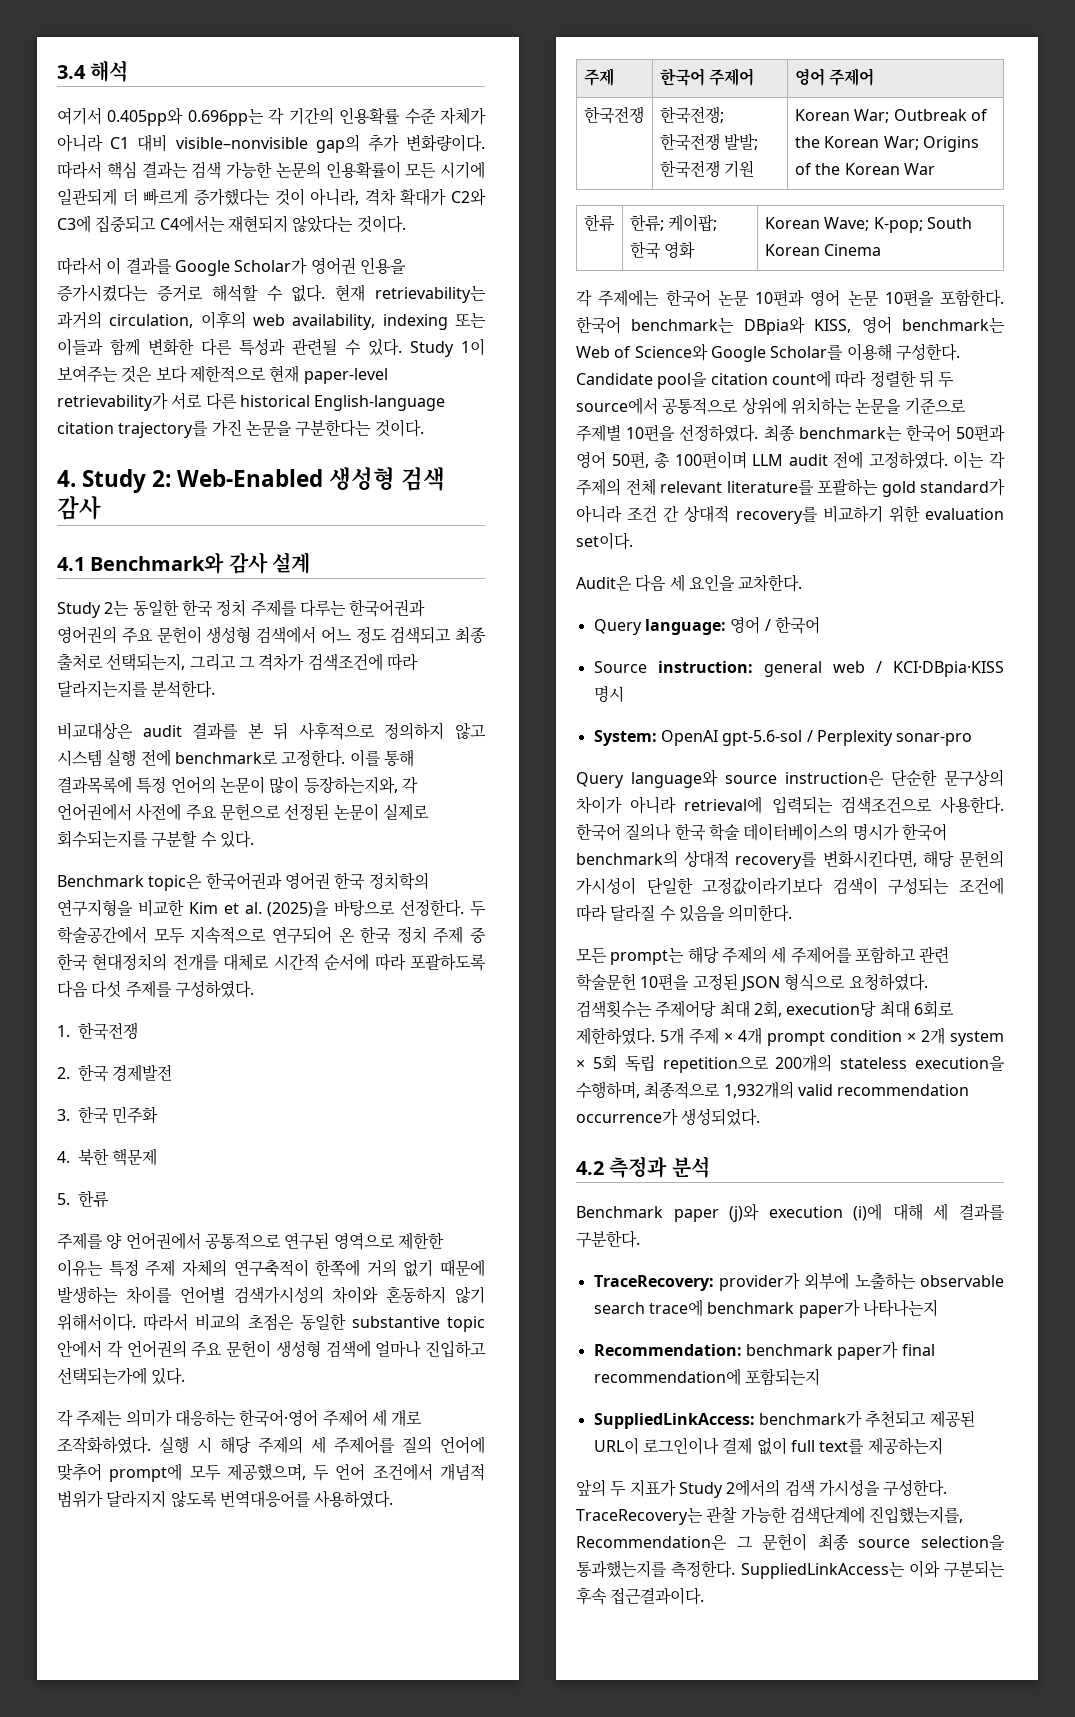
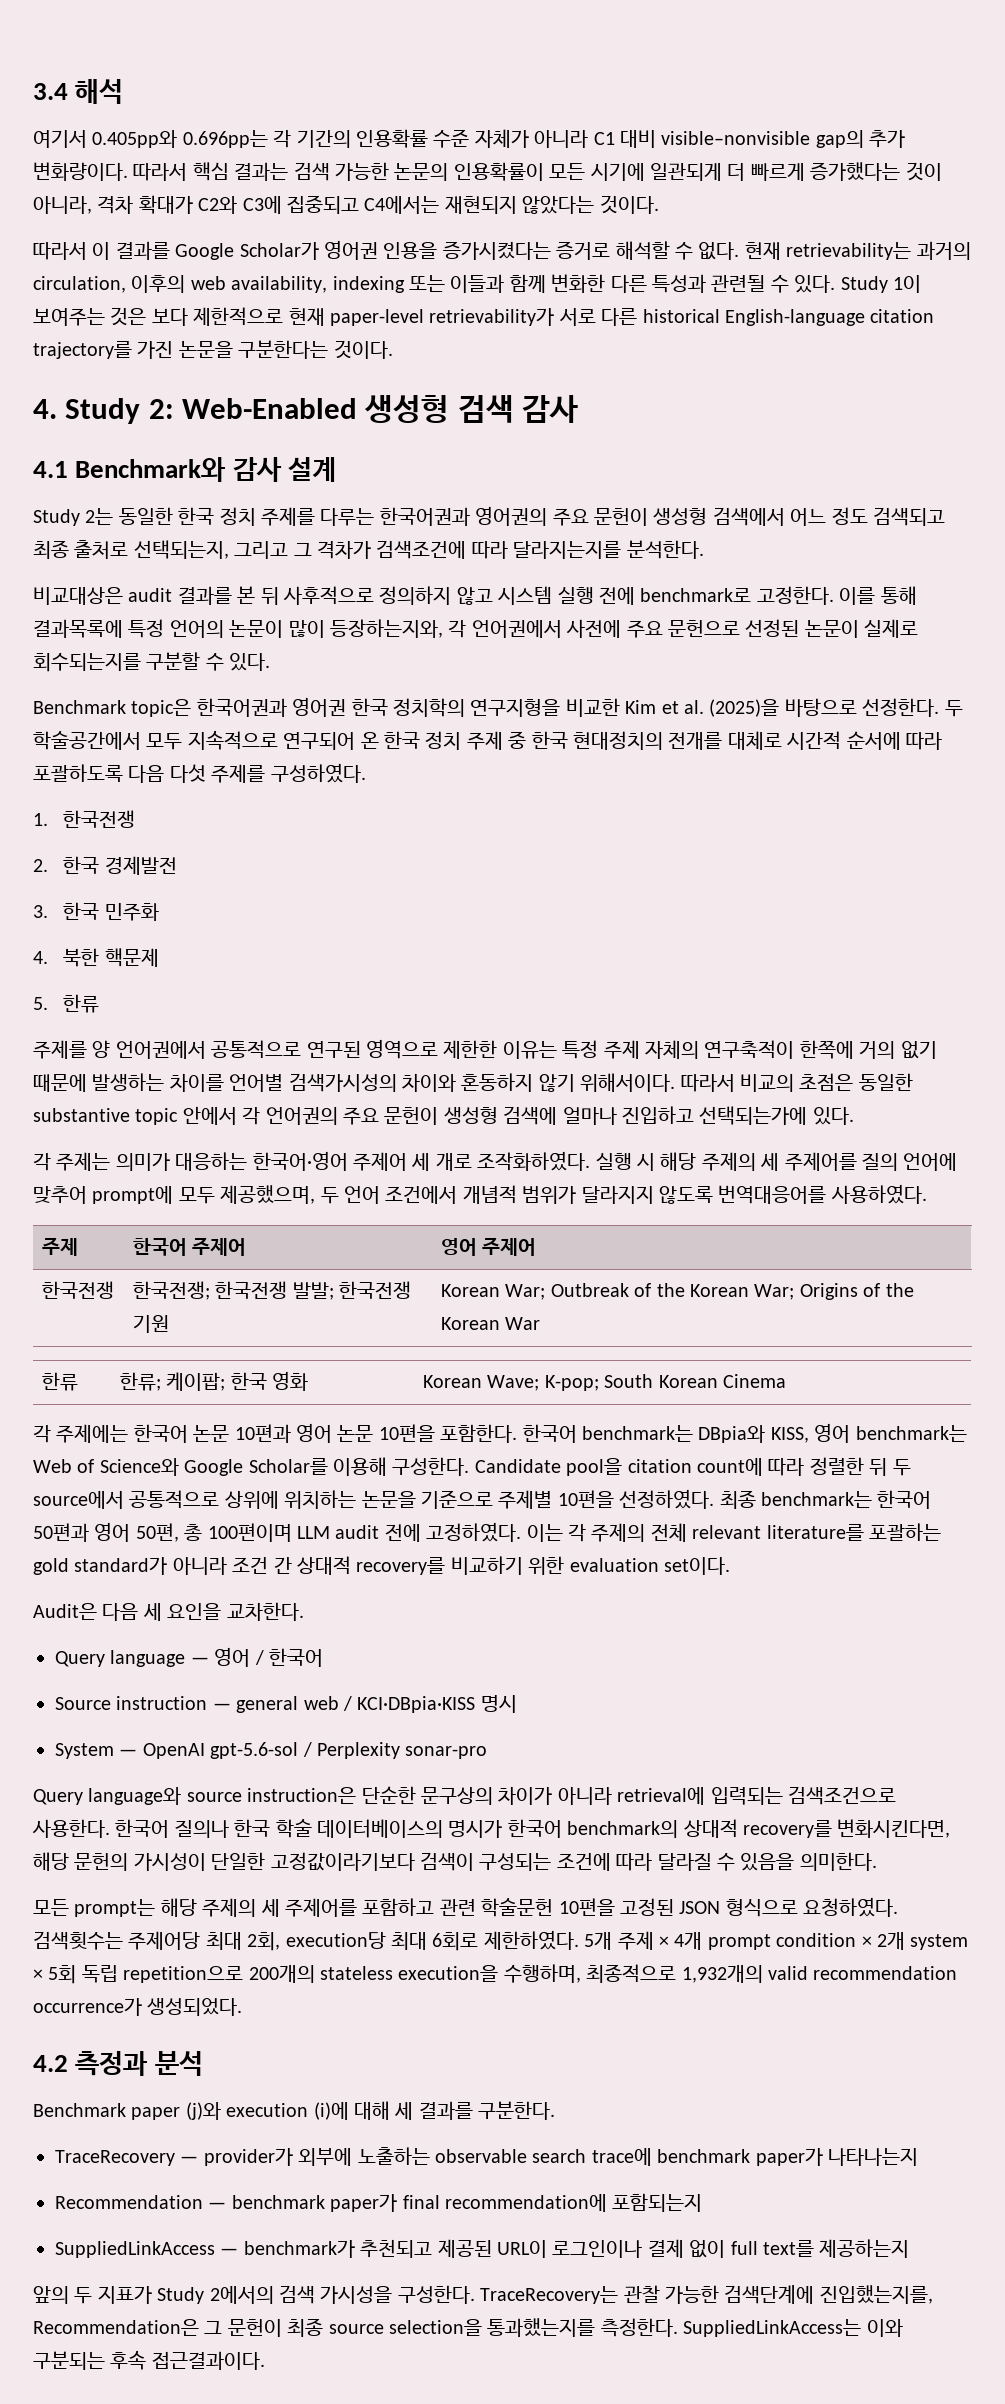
- Query language: 영어 / 한국어
+ Query language — 영어 / 한국어
- Source instruction: general web / KCI·DBpia·KISS 명시
+ Source instruction — general web / KCI·DBpia·KISS 명시
- System: OpenAI gpt-5.6-sol / Perplexity sonar-pro
+ System — OpenAI gpt-5.6-sol / Perplexity sonar-pro
- TraceRecovery: provider가 외부에 노출하는 observable search trace에 benchmark paper가 나타나는지
+ TraceRecovery — provider가 외부에 노출하는 observable search trace에 benchmark paper가 나타나는지
- Recommendation: benchmark paper가 final recommendation에 포함되는지
+ Recommendation — benchmark paper가 final recommendation에 포함되는지
- SuppliedLinkAccess: benchmark가 추천되고 제공된 URL이 로그인이나 결제 없이 full text를 제공하는지
+ SuppliedLinkAccess — benchmark가 추천되고 제공된 URL이 로그인이나 결제 없이 full text를 제공하는지

